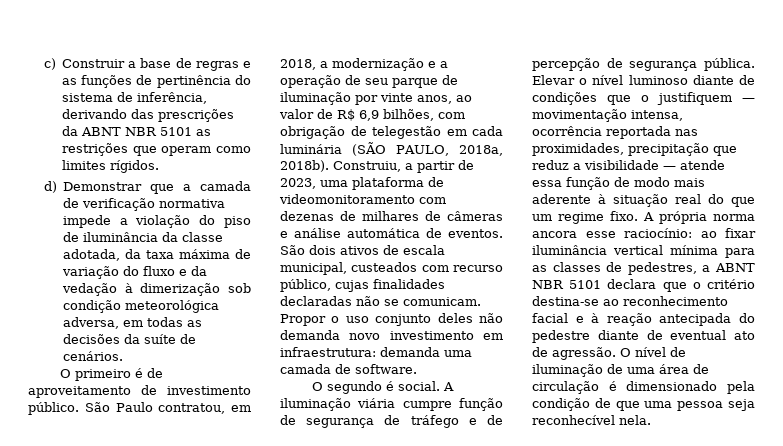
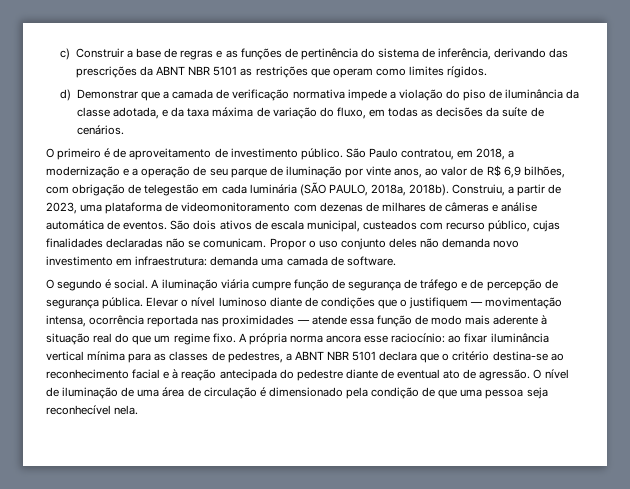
- d) Demonstrar que a camada de verificação normativa impede a violação do piso de iluminância da classe adotada, da taxa máxima de variação do fluxo e da vedação à dimerização sob condição meteorológica adversa, em todas as decisões da suíte de cenários.
+ d) Demonstrar que a camada de verificação normativa impede a violação do piso de iluminância da classe adotada, e da taxa máxima de variação do fluxo, em todas as decisões da suíte de cenários.
- Elevar o nível luminoso diante de condições que o justifiquem — movimentação intensa, ocorrência reportada nas proximidades, precipitação que reduz a visibilidade — atende essa função de modo mais aderente à situação real do que um regime fixo.
+ Elevar o nível luminoso diante de condições que o justifiquem — movimentação intensa, ocorrência reportada nas proximidades — atende essa função de modo mais aderente à situação real do que um regime fixo.

